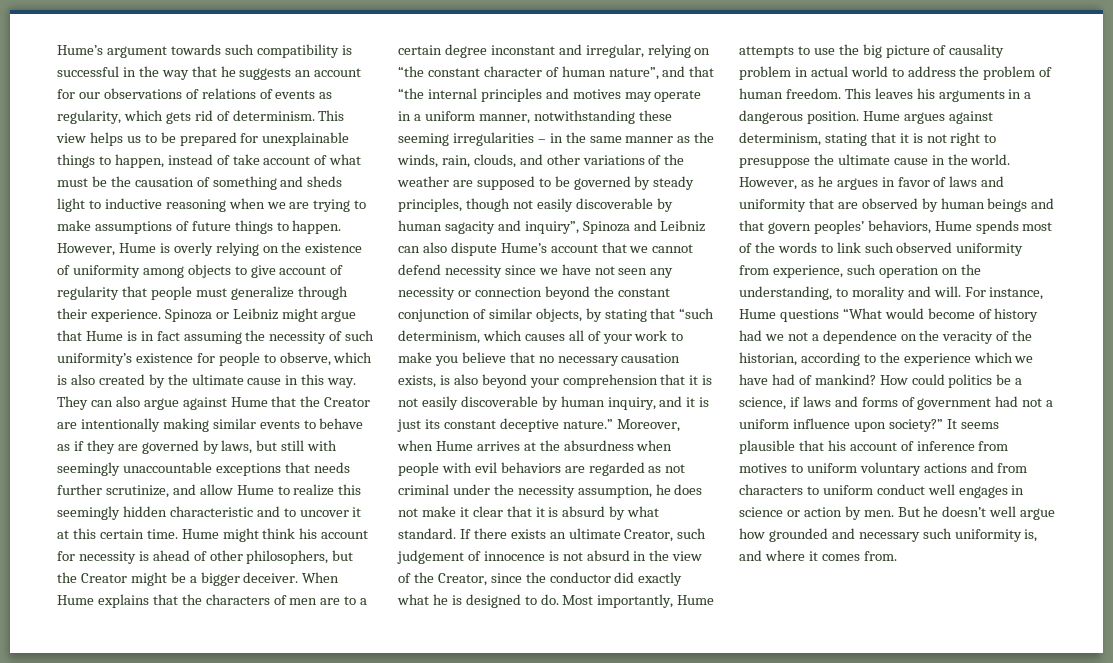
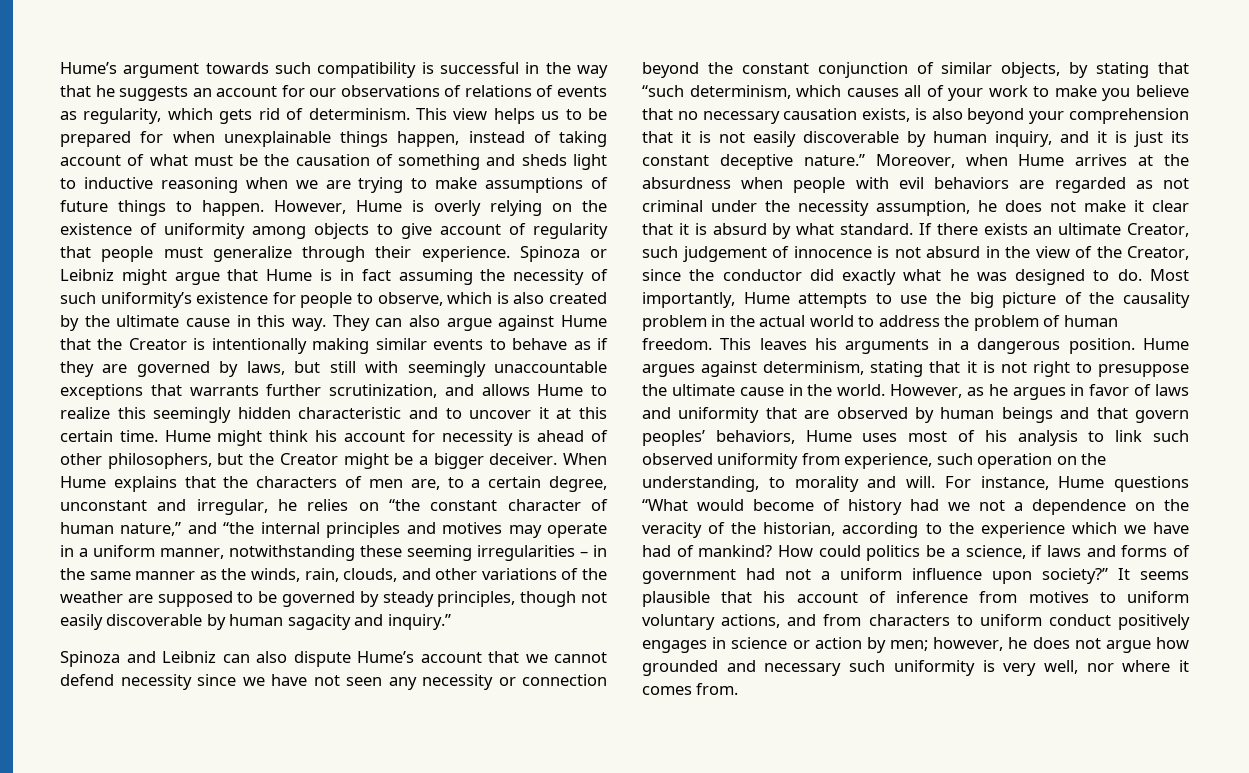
- This view helps us to be prepared for unexplainable things to happen, instead of take account of what must be the causation of something and sheds light to inductive reasoning when we are trying to make assumptions of future things to happen.
+ This view helps us to be prepared for when unexplainable things happen, instead of taking account of what must be the causation of something and sheds light to inductive reasoning when we are trying to make assumptions of future things to happen.
- They can also argue against Hume that the Creator are intentionally making similar events to behave as if they are governed by laws, but still with seemingly unaccountable exceptions that needs further scrutinize, and allow Hume to realize this seemingly hidden characteristic and to uncover it at this certain time.
+ They can also argue against Hume that the Creator is intentionally making similar events to behave as if they are governed by laws, but still with seemingly unaccountable exceptions that warrants further scrutinization, and allows Hume to realize this seemingly hidden characteristic and to uncover it at this certain time.
- When Hume explains that the characters of men are to a certain degree inconstant and irregular, relying on “the constant character of human nature”, and that “the internal principles and motives may operate in a uniform manner, notwithstanding these seeming irregularities – in the same manner as the winds, rain, clouds, and other variations of the weather are supposed to be governed by steady principles, though not easily discoverable by human sagacity and inquiry”, Spinoza and Leibniz can also dispute Hume’s account that we cannot defend necessity since we have not seen any necessity or connection beyond the constant conjunction of similar objects, by stating that “such determinism, which causes all of your work to make you believe that no necessary causation exists, is also beyond your comprehension that it is not easily discoverable by human inquiry, and it is just its constant deceptive nature.”
+ When Hume explains that the characters of men are, to a certain degree, unconstant and irregular, he relies on “the constant character of human nature,” and “the internal principles and motives may operate in a uniform manner, notwithstanding these seeming irregularities – in the same manner as the winds, rain, clouds, and other variations of the weather are supposed to be governed by steady principles, though not easily discoverable by human sagacity and inquiry.”
+ Spinoza and Leibniz can also dispute Hume’s account that we cannot defend necessity since we have not seen any necessity or connection beyond the constant conjunction of similar objects, by stating that “such determinism, which causes all of your work to make you believe that no necessary causation exists, is also beyond your comprehension that it is not easily discoverable by human inquiry, and it is just its constant deceptive nature.”
- If there exists an ultimate Creator, such judgement of innocence is not absurd in the view of the Creator, since the conductor did exactly what he is designed to do.
+ If there exists an ultimate Creator, such judgement of innocence is not absurd in the view of the Creator, since the conductor did exactly what he was designed to do.
- Most importantly, Hume attempts to use the big picture of causality problem in actual world to address the problem of human freedom.
+ Most importantly, Hume attempts to use the big picture of the causality problem in the actual world to address the problem of human freedom.
- However, as he argues in favor of laws and uniformity that are observed by human beings and that govern peoples’ behaviors, Hume spends most of the words to link such observed uniformity from experience, such operation on the understanding, to morality and will.
+ However, as he argues in favor of laws and uniformity that are observed by human beings and that govern peoples’ behaviors, Hume uses most of his analysis to link such observed uniformity from experience, such operation on the understanding, to morality and will.
- It seems plausible that his account of inference from motives to uniform voluntary actions and from characters to uniform conduct well engages in science or action by men. But he doesn’t well argue how grounded and necessary such uniformity is, and where it comes from.
+ It seems plausible that his account of inference from motives to uniform voluntary actions, and from characters to uniform conduct positively engages in science or action by men; however, he does not argue how grounded and necessary such uniformity is very well, nor where it comes from.

